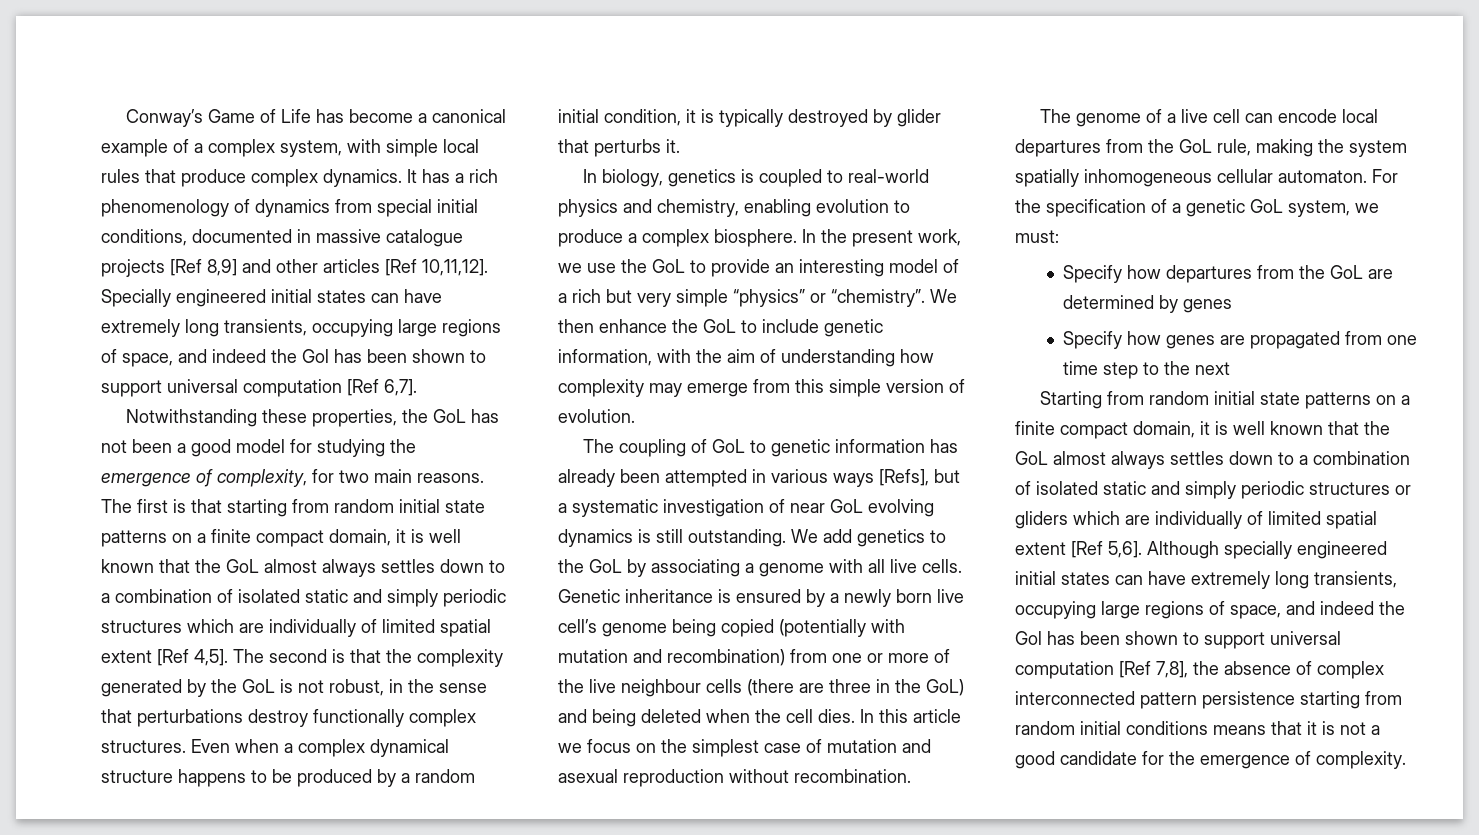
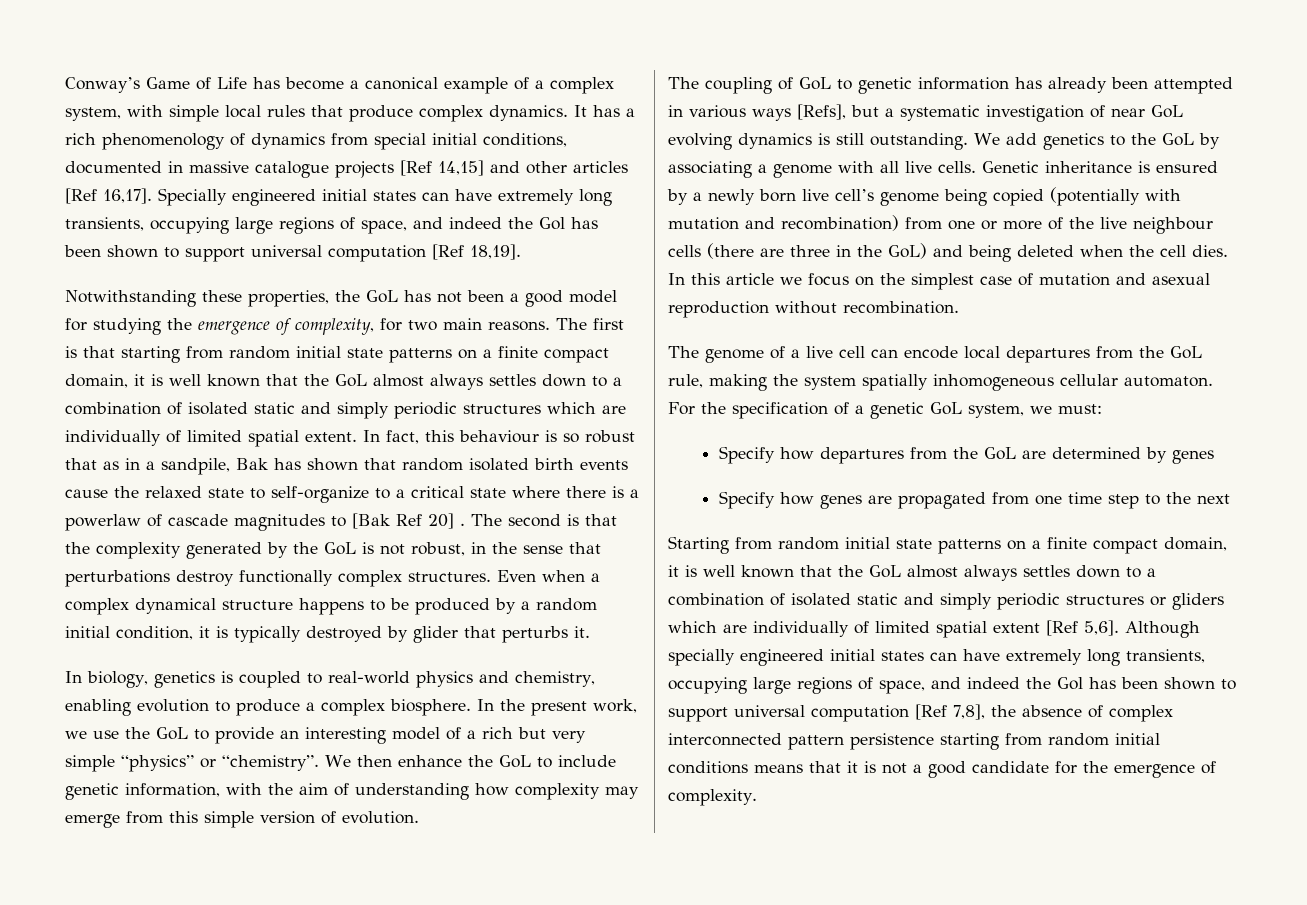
- It has a rich phenomenology of dynamics from special initial conditions, documented in massive catalogue projects [Ref 8,9] and other articles [Ref 10,11,12].
+ It has a rich phenomenology of dynamics from special initial conditions, documented in massive catalogue projects [Ref 14,15] and other articles [Ref 16,17].
- Specially engineered initial states can have extremely long transients, occupying large regions of space, and indeed the Gol has been shown to support universal computation [Ref 6,7].
+ Specially engineered initial states can have extremely long transients, occupying large regions of space, and indeed the Gol has been shown to support universal computation [Ref 18,19].
- The first is that starting from random initial state patterns on a finite compact domain, it is well known that the GoL almost always settles down to a combination of isolated static and simply periodic structures which are individually of limited spatial extent [Ref 4,5].
+ The first is that starting from random initial state patterns on a finite compact domain, it is well known that the GoL almost always settles down to a combination of isolated static and simply periodic structures which are individually of limited spatial extent. In fact, this behaviour is so robust that as in a sandpile, Bak has shown that random isolated birth events cause the relaxed state to self-organize to a critical state where there is a powerlaw of cascade magnitudes to [Bak Ref 20] .

